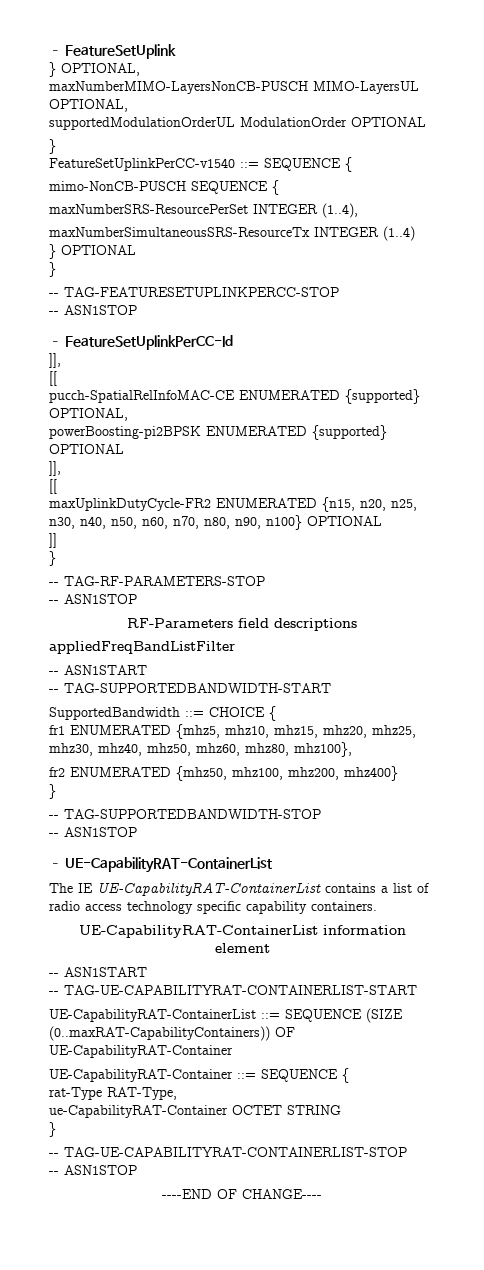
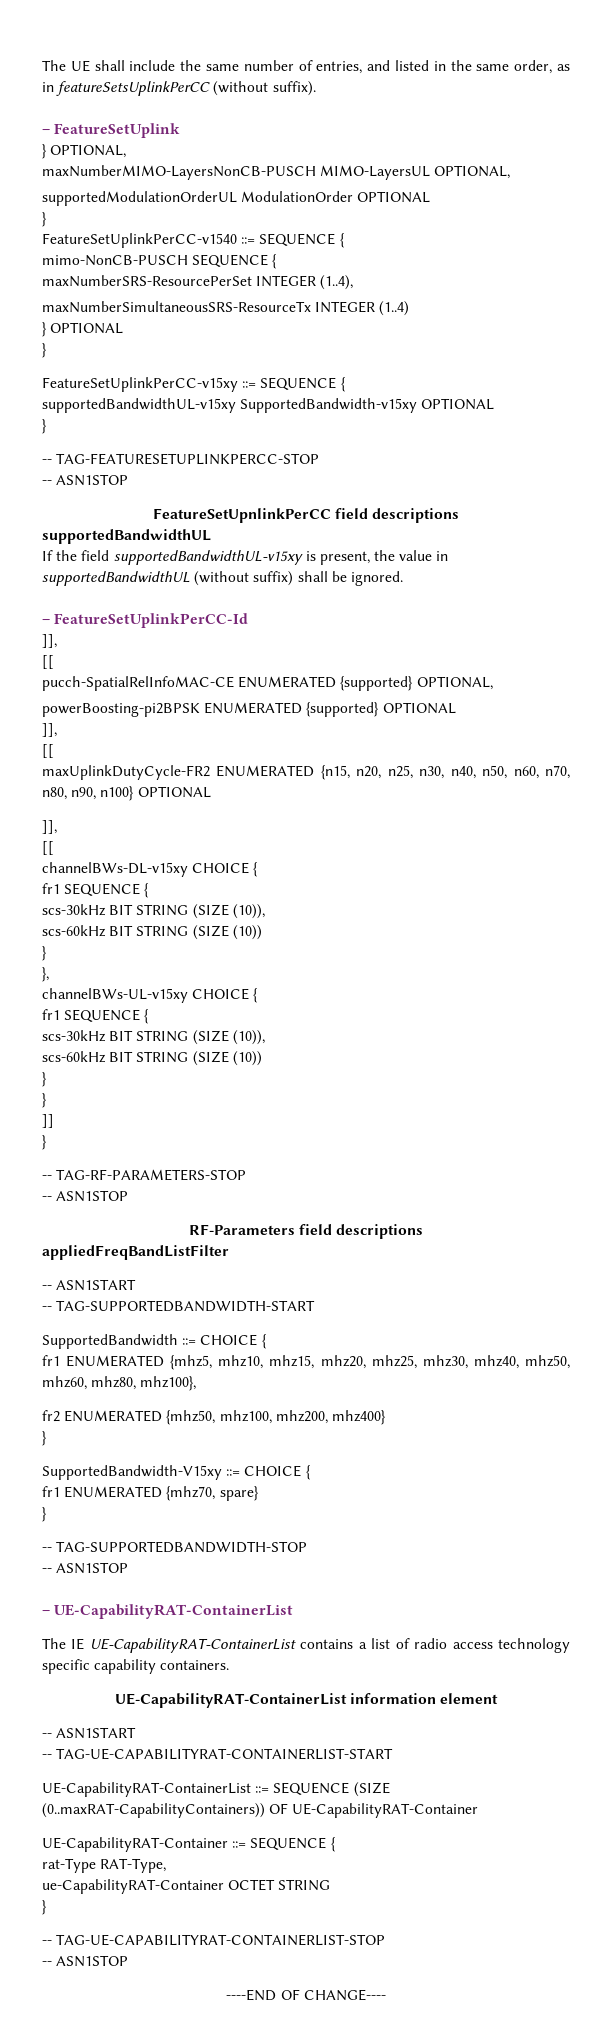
+ The UE shall include the same number of entries, and listed in the same order, as in featureSetsUplinkPerCC (without suffix).
+ FeatureSetUplinkPerCC-v15xy ::= SEQUENCE {
+ supportedBandwidthUL-v15xy SupportedBandwidth-v15xy OPTIONAL
+ }
  -- TAG-FEATURESETUPLINKPERCC-STOP
  -- ASN1STOP
+ FeatureSetUpnlinkPerCC field descriptions
+ supportedBandwidthUL
+ If the field supportedBandwidthUL-v15xy is present, the value in supportedBandwidthUL (without suffix) shall be ignored.
  maxUplinkDutyCycle-FR2 ENUMERATED {n15, n20, n25, n30, n40, n50, n60, n70, n80, n90, n100} OPTIONAL
+ ]],
+ [[
+ channelBWs-DL-v15xy CHOICE {
+ fr1 SEQUENCE {
+ scs-30kHz BIT STRING (SIZE (10)),
+ scs-60kHz BIT STRING (SIZE (10))
+ }
+ },
+ channelBWs-UL-v15xy CHOICE {
+ fr1 SEQUENCE {
+ scs-30kHz BIT STRING (SIZE (10)),
+ scs-60kHz BIT STRING (SIZE (10))
+ }
+ }
+ SupportedBandwidth-V15xy ::= CHOICE {
+ fr1 ENUMERATED {mhz70, spare}
+ }

